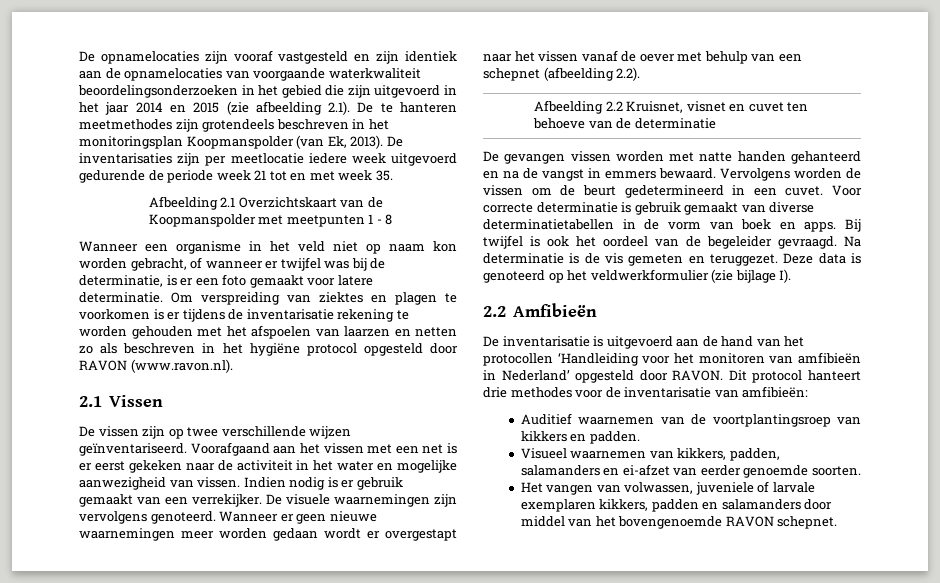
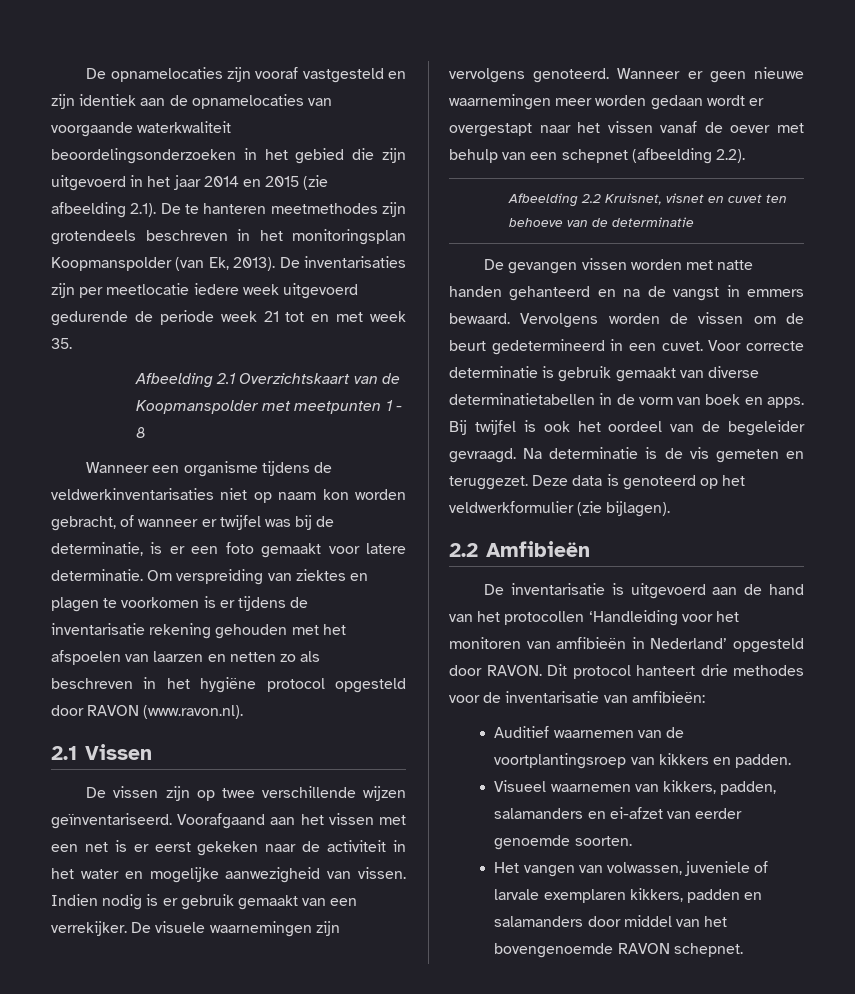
- Wanneer een organisme in het veld niet op naam kon worden gebracht, of wanneer er twijfel was bij de determinatie, is er een foto gemaakt voor latere determinatie.
+ Wanneer een organisme tijdens de veldwerkinventarisaties niet op naam kon worden gebracht, of wanneer er twijfel was bij de determinatie, is er een foto gemaakt voor latere determinatie.
- Om verspreiding van ziektes en plagen te voorkomen is er tijdens de inventarisatie rekening te worden gehouden met het afspoelen van laarzen en netten zo als beschreven in het hygiëne protocol opgesteld door RAVON (www.ravon.nl).
+ Om verspreiding van ziektes en plagen te voorkomen is er tijdens de inventarisatie rekening gehouden met het afspoelen van laarzen en netten zo als beschreven in het hygiëne protocol opgesteld door RAVON (www.ravon.nl).
- Deze data is genoteerd op het veldwerkformulier (zie bijlage I).
+ Deze data is genoteerd op het veldwerkformulier (zie bijlagen).

